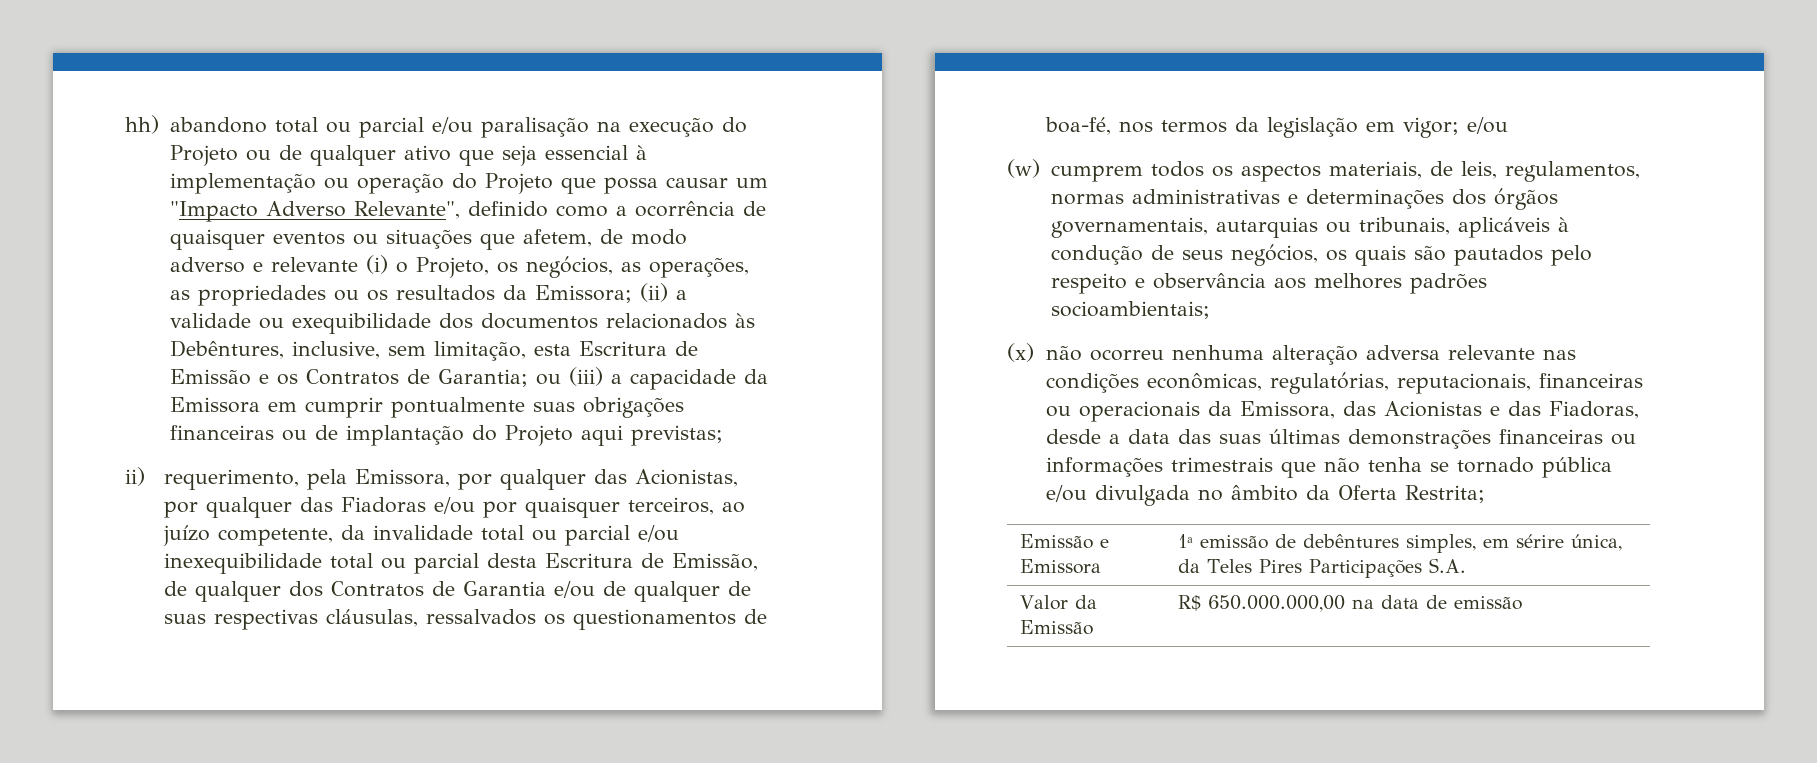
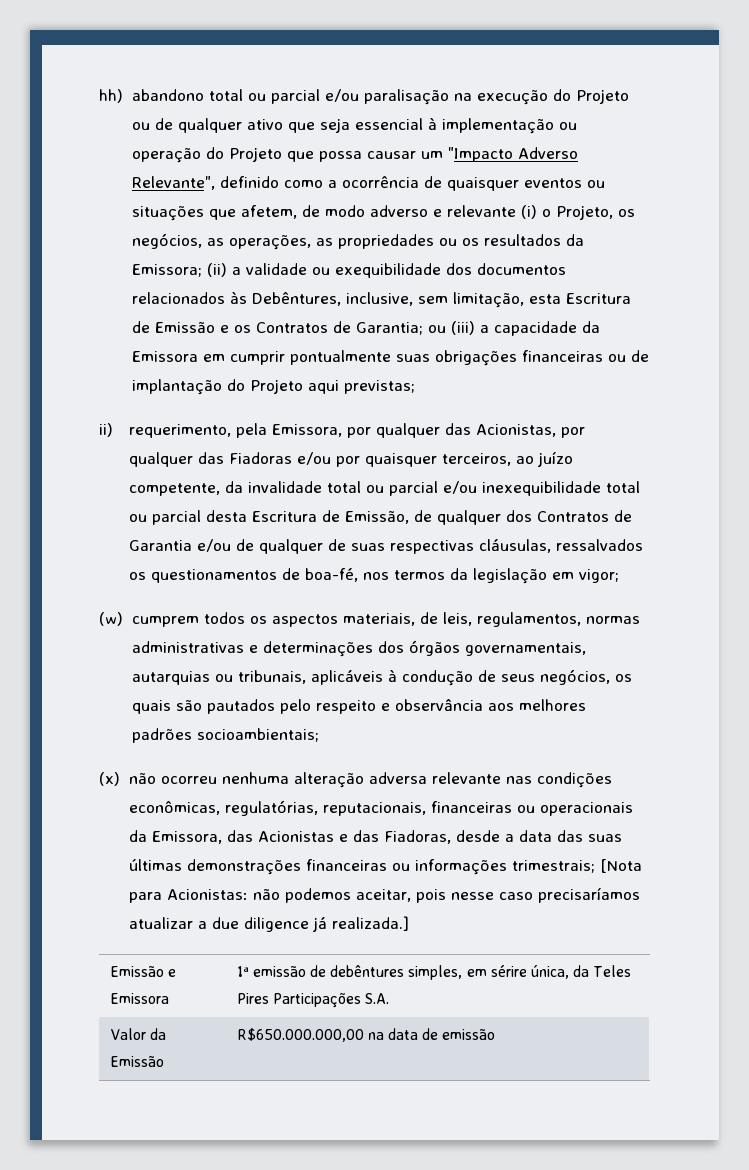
- ii) requerimento, pela Emissora, por qualquer das Acionistas, por qualquer das Fiadoras e/ou por quaisquer terceiros, ao juízo competente, da invalidade total ou parcial e/ou inexequibilidade total ou parcial desta Escritura de Emissão, de qualquer dos Contratos de Garantia e/ou de qualquer de suas respectivas cláusulas, ressalvados os questionamentos de boa-fé, nos termos da legislação em vigor; e/ou
+ ii) requerimento, pela Emissora, por qualquer das Acionistas, por qualquer das Fiadoras e/ou por quaisquer terceiros, ao juízo competente, da invalidade total ou parcial e/ou inexequibilidade total ou parcial desta Escritura de Emissão, de qualquer dos Contratos de Garantia e/ou de qualquer de suas respectivas cláusulas, ressalvados os questionamentos de boa-fé, nos termos da legislação em vigor;
- (x) não ocorreu nenhuma alteração adversa relevante nas condições econômicas, regulatórias, reputacionais, financeiras ou operacionais da Emissora, das Acionistas e das Fiadoras, desde a data das suas últimas demonstrações financeiras ou informações trimestrais que não tenha se tornado pública e/ou divulgada no âmbito da Oferta Restrita;
+ (x) não ocorreu nenhuma alteração adversa relevante nas condições econômicas, regulatórias, reputacionais, financeiras ou operacionais da Emissora, das Acionistas e das Fiadoras, desde a data das suas últimas demonstrações financeiras ou informações trimestrais; [Nota para Acionistas: não podemos aceitar, pois nesse caso precisaríamos atualizar a due diligence já realizada.]
- Valor da Emissão | R$ 650.000.000,00 na data de emissão
+ Valor da Emissão | R$650.000.000,00 na data de emissão

